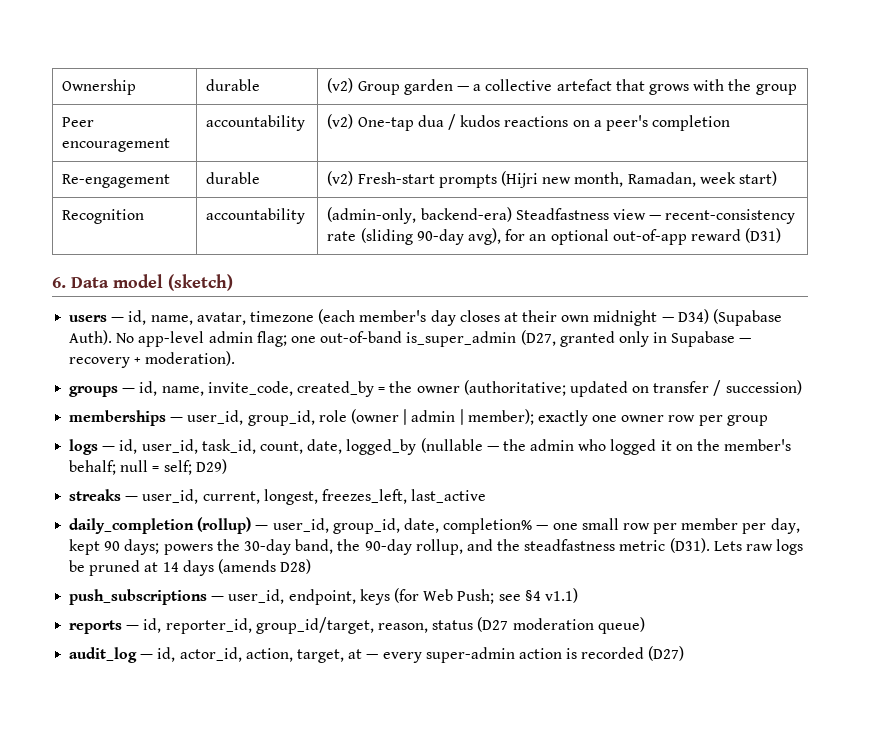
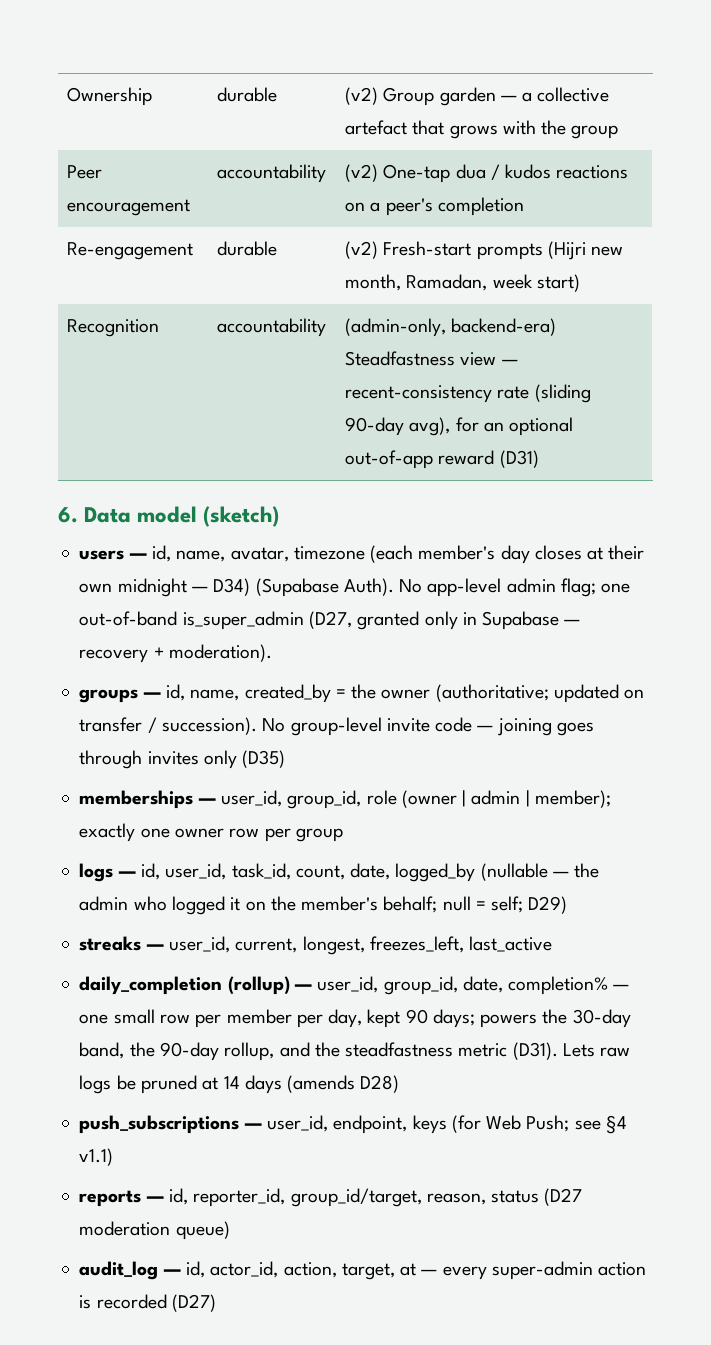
- groups — id, name, invite_code, created_by = the owner (authoritative; updated on transfer / succession)
+ groups — id, name, created_by = the owner (authoritative; updated on transfer / succession). No group-level invite code — joining goes through invites only (D35)

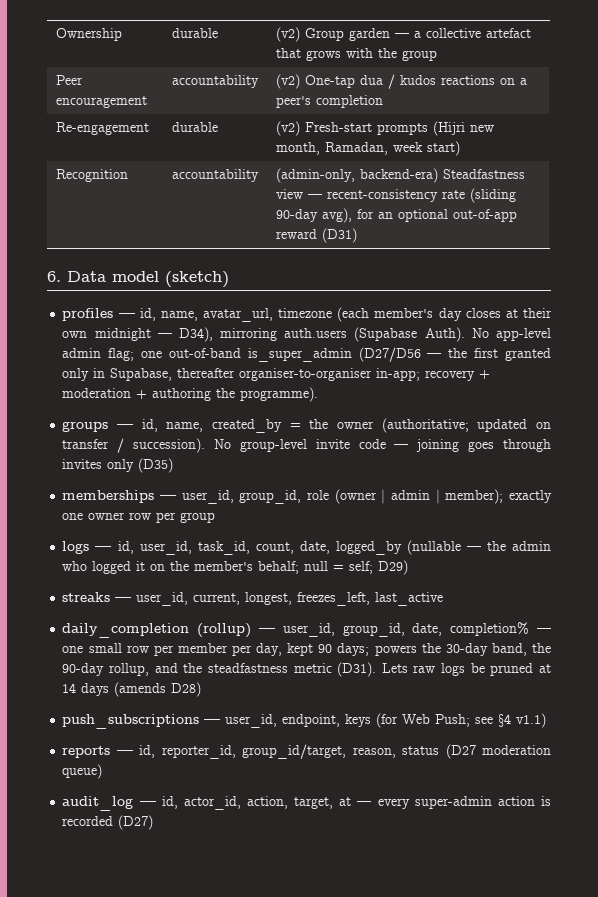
- users — id, name, avatar, timezone (each member's day closes at their own midnight — D34) (Supabase Auth).
+ profiles — id, name, avatar_url, timezone (each member's day closes at their own midnight — D34), mirroring auth.users (Supabase Auth).
- No app-level admin flag; one out-of-band is_super_admin (D27, granted only in Supabase — recovery + moderation).
+ No app-level admin flag; one out-of-band is_super_admin (D27/D56 — the first granted only in Supabase, thereafter organiser-to-organiser in-app; recovery + moderation + authoring the programme).

